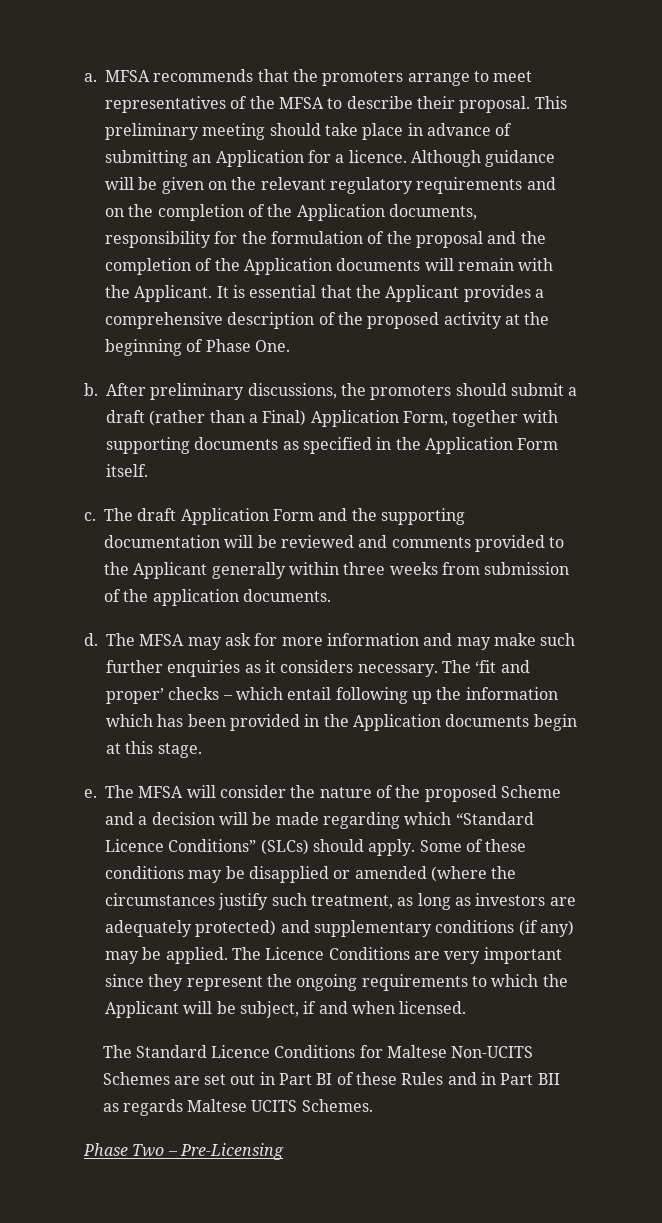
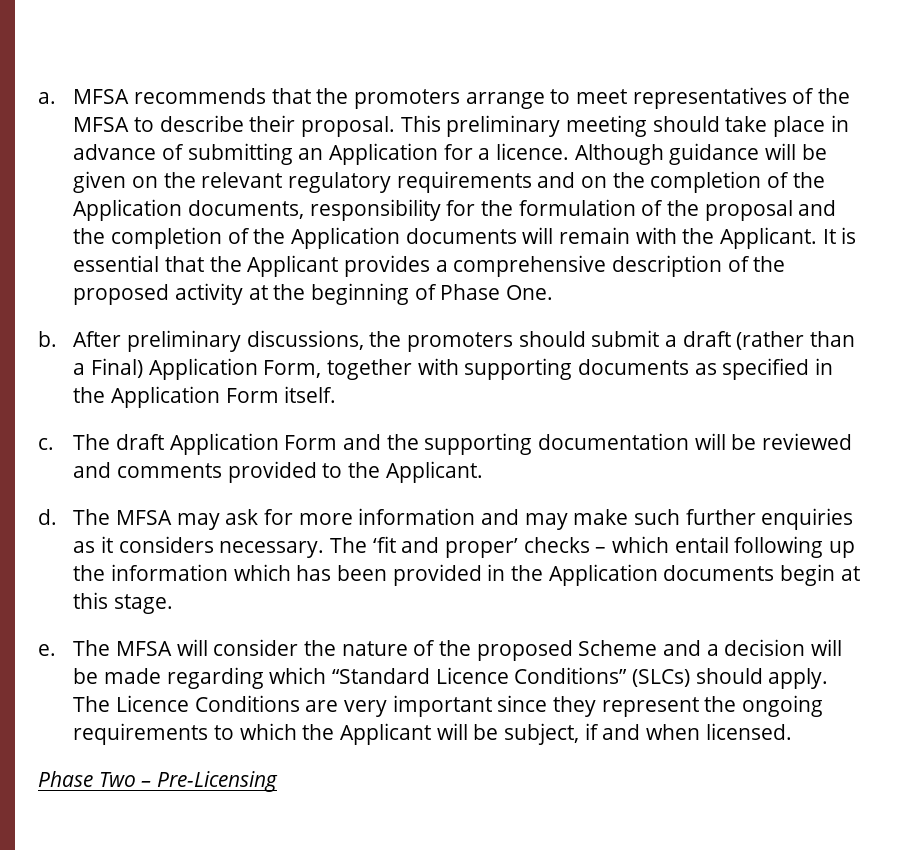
- The draft Application Form and the supporting documentation will be reviewed and comments provided to the Applicant generally within three weeks from submission of the application documents.
+ The draft Application Form and the supporting documentation will be reviewed and comments provided to the Applicant.
- Some of these conditions may be disapplied or amended (where the circumstances justify such treatment, as long as investors are adequately protected) and supplementary conditions (if any) may be applied.
- The Standard Licence Conditions for Maltese Non-UCITS Schemes are set out in Part BI of these Rules and in Part BII as regards Maltese UCITS Schemes.

